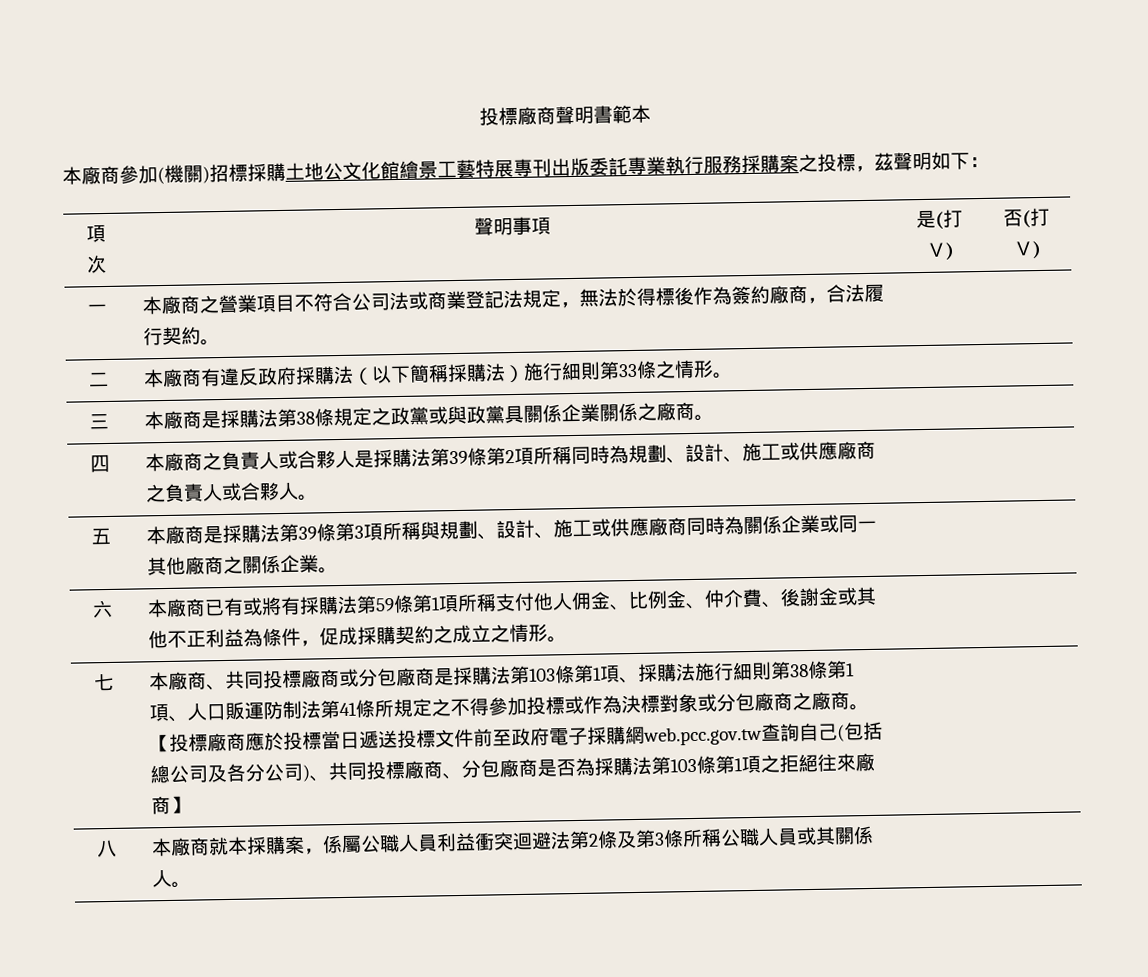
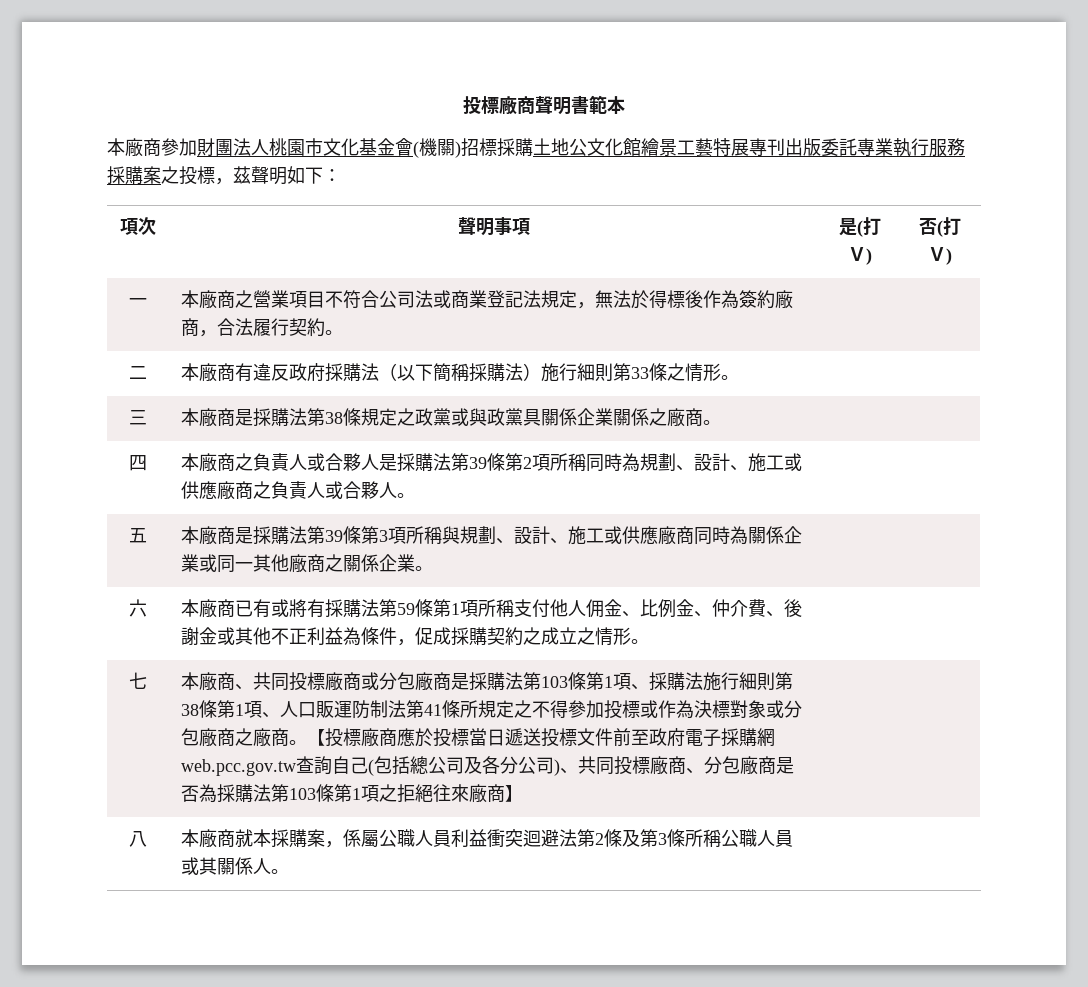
- 本廠商參加(機關)招標採購土地公文化館繪景工藝特展專刊出版委託專業執行服務採購案之投標，茲聲明如下：
+ 本廠商參加財團法人桃園市文化基金會(機關)招標採購土地公文化館繪景工藝特展專刊出版委託專業執行服務採購案之投標，茲聲明如下：

